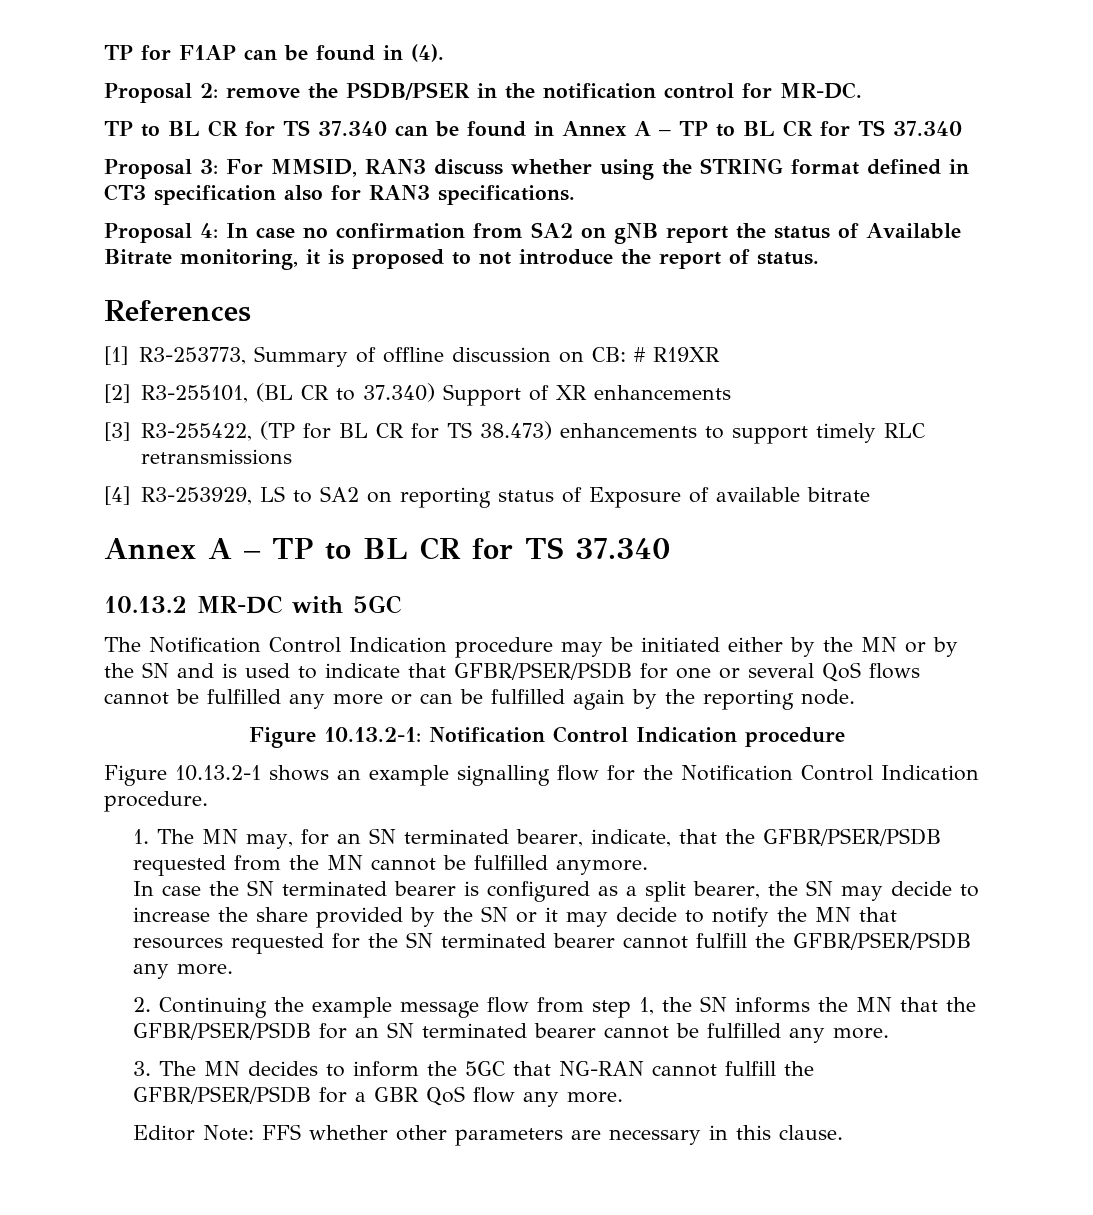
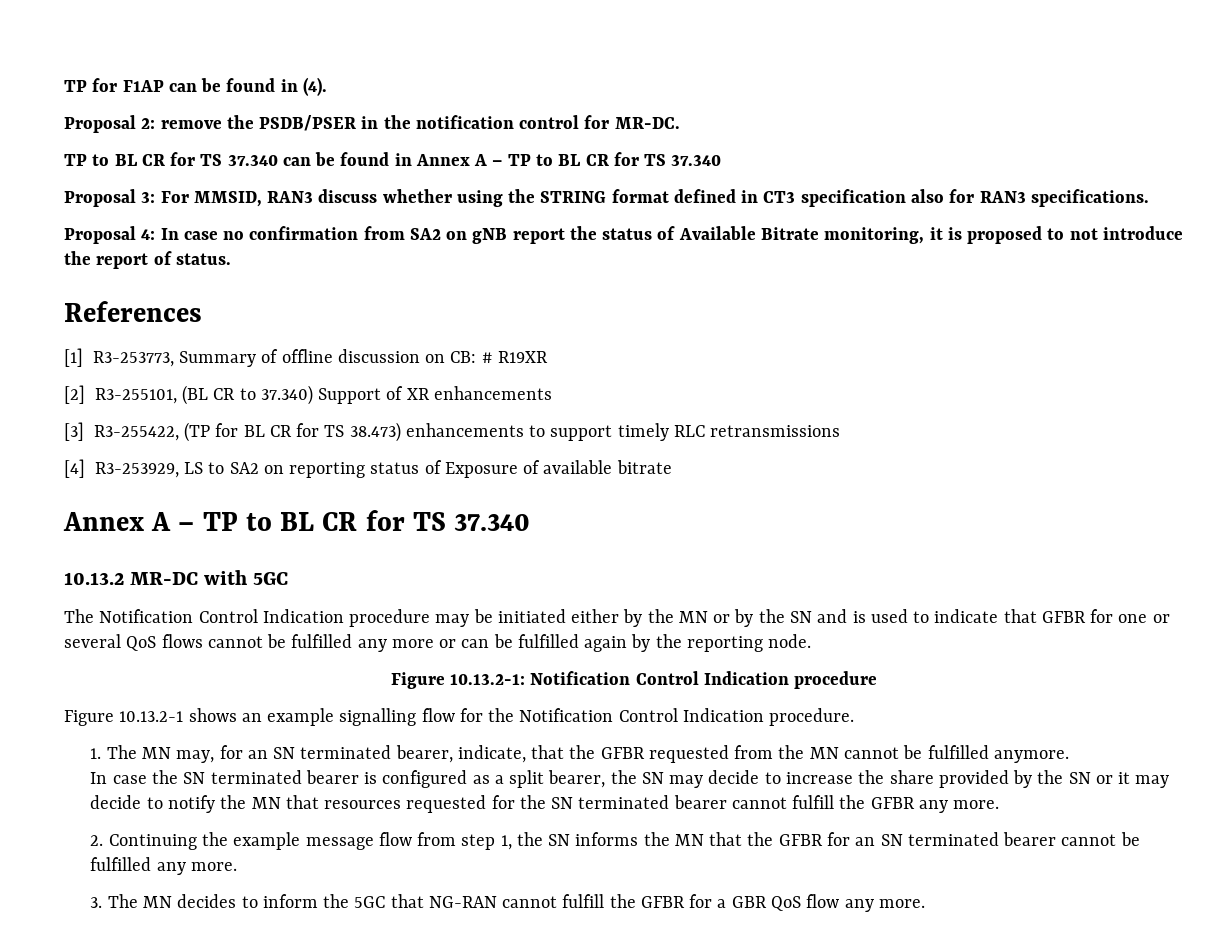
- The Notification Control Indication procedure may be initiated either by the MN or by the SN and is used to indicate that GFBR/PSER/PSDB for one or several QoS flows cannot be fulfilled any more or can be fulfilled again by the reporting node.
+ The Notification Control Indication procedure may be initiated either by the MN or by the SN and is used to indicate that GFBR for one or several QoS flows cannot be fulfilled any more or can be fulfilled again by the reporting node.
- 1. The MN may, for an SN terminated bearer, indicate, that the GFBR/PSER/PSDB requested from the MN cannot be fulfilled anymore.
+ 1. The MN may, for an SN terminated bearer, indicate, that the GFBR requested from the MN cannot be fulfilled anymore.
- In case the SN terminated bearer is configured as a split bearer, the SN may decide to increase the share provided by the SN or it may decide to notify the MN that resources requested for the SN terminated bearer cannot fulfill the GFBR/PSER/PSDB any more.
+ In case the SN terminated bearer is configured as a split bearer, the SN may decide to increase the share provided by the SN or it may decide to notify the MN that resources requested for the SN terminated bearer cannot fulfill the GFBR any more.
- 2. Continuing the example message flow from step 1, the SN informs the MN that the GFBR/PSER/PSDB for an SN terminated bearer cannot be fulfilled any more.
+ 2. Continuing the example message flow from step 1, the SN informs the MN that the GFBR for an SN terminated bearer cannot be fulfilled any more.
- 3. The MN decides to inform the 5GC that NG-RAN cannot fulfill the GFBR/PSER/PSDB for a GBR QoS flow any more.
+ 3. The MN decides to inform the 5GC that NG-RAN cannot fulfill the GFBR for a GBR QoS flow any more.
- Editor Note: FFS whether other parameters are necessary in this clause.

